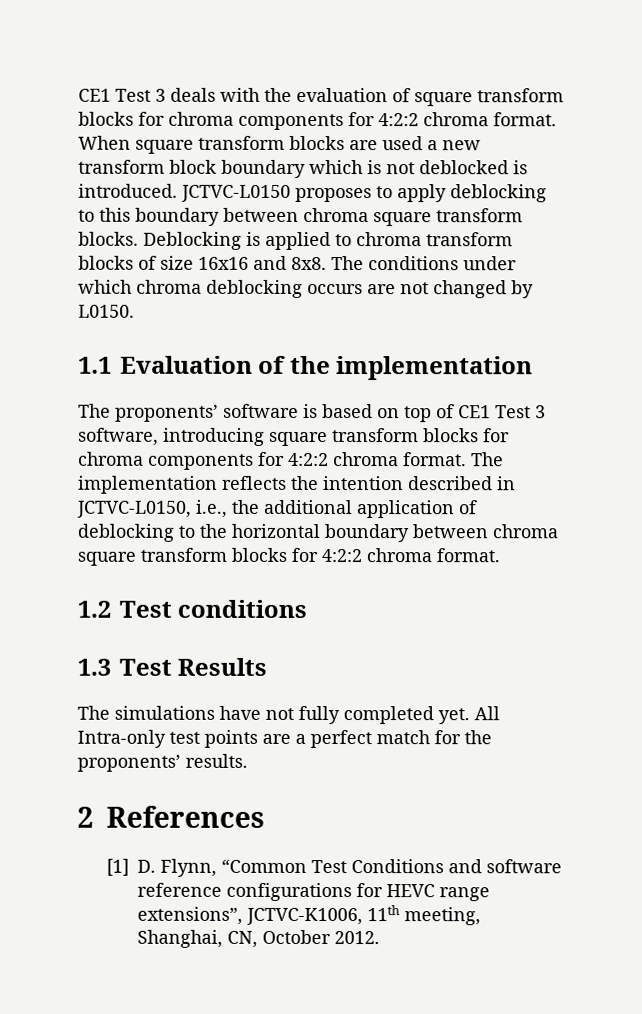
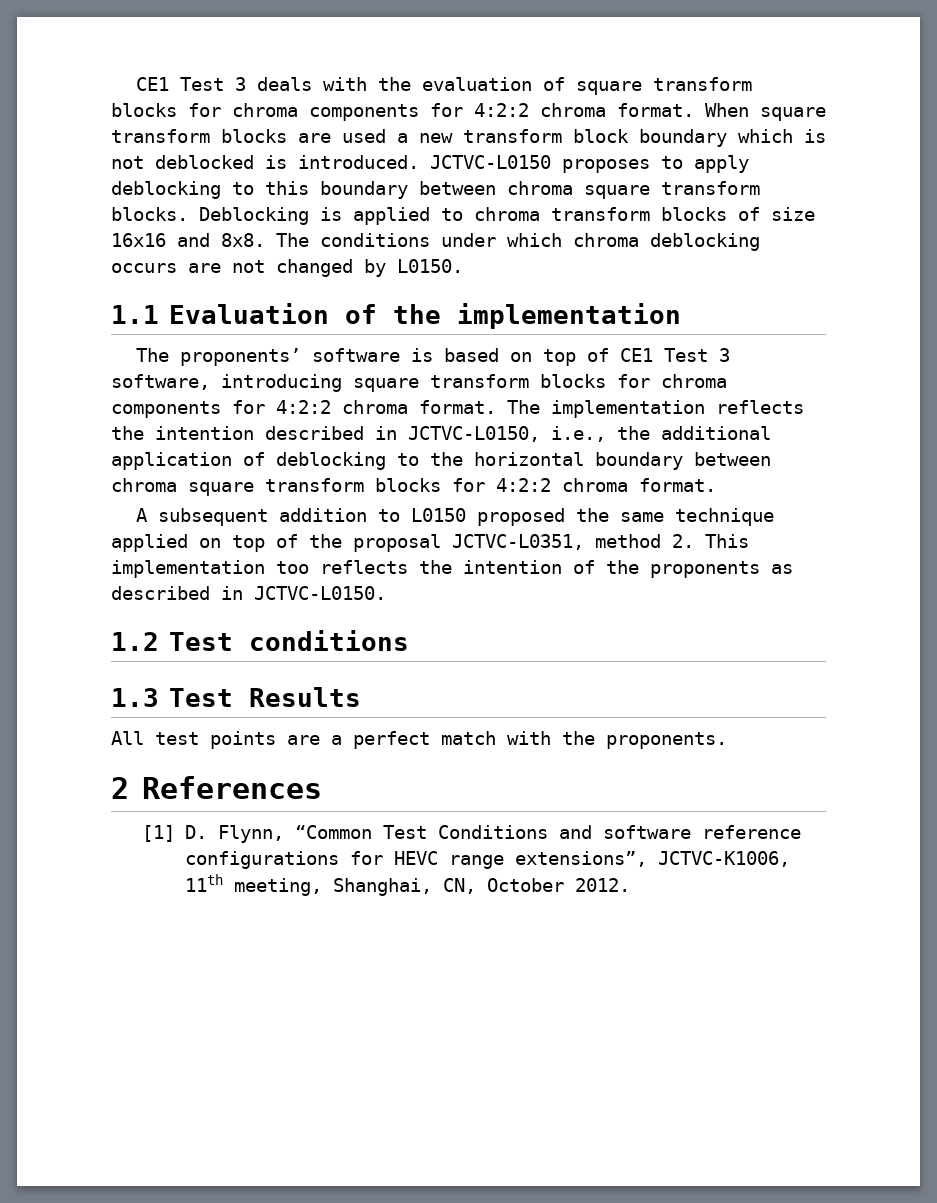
+ A subsequent addition to L0150 proposed the same technique applied on top of the proposal JCTVC-L0351, method 2. This implementation too reflects the intention of the proponents as described in JCTVC-L0150.
- The simulations have not fully completed yet. All Intra-only test points are a perfect match for the proponents’ results.
+ All test points are a perfect match with the proponents.

